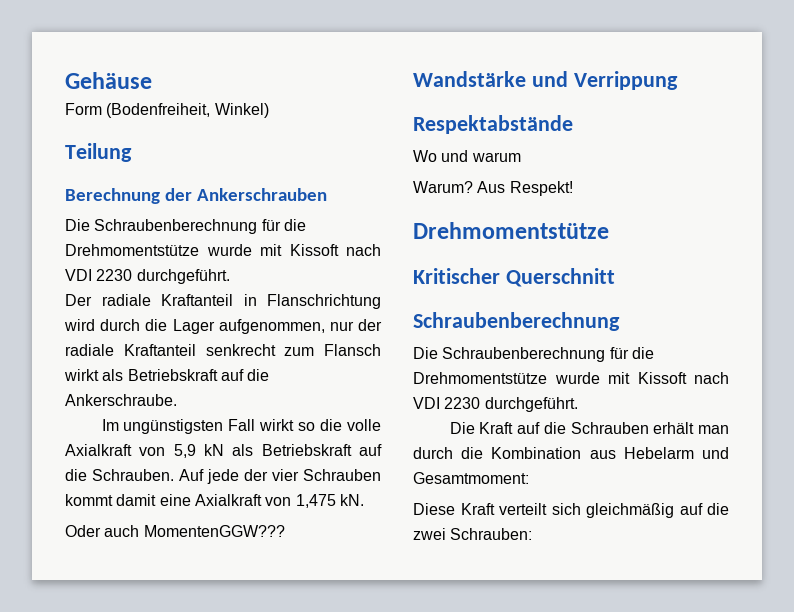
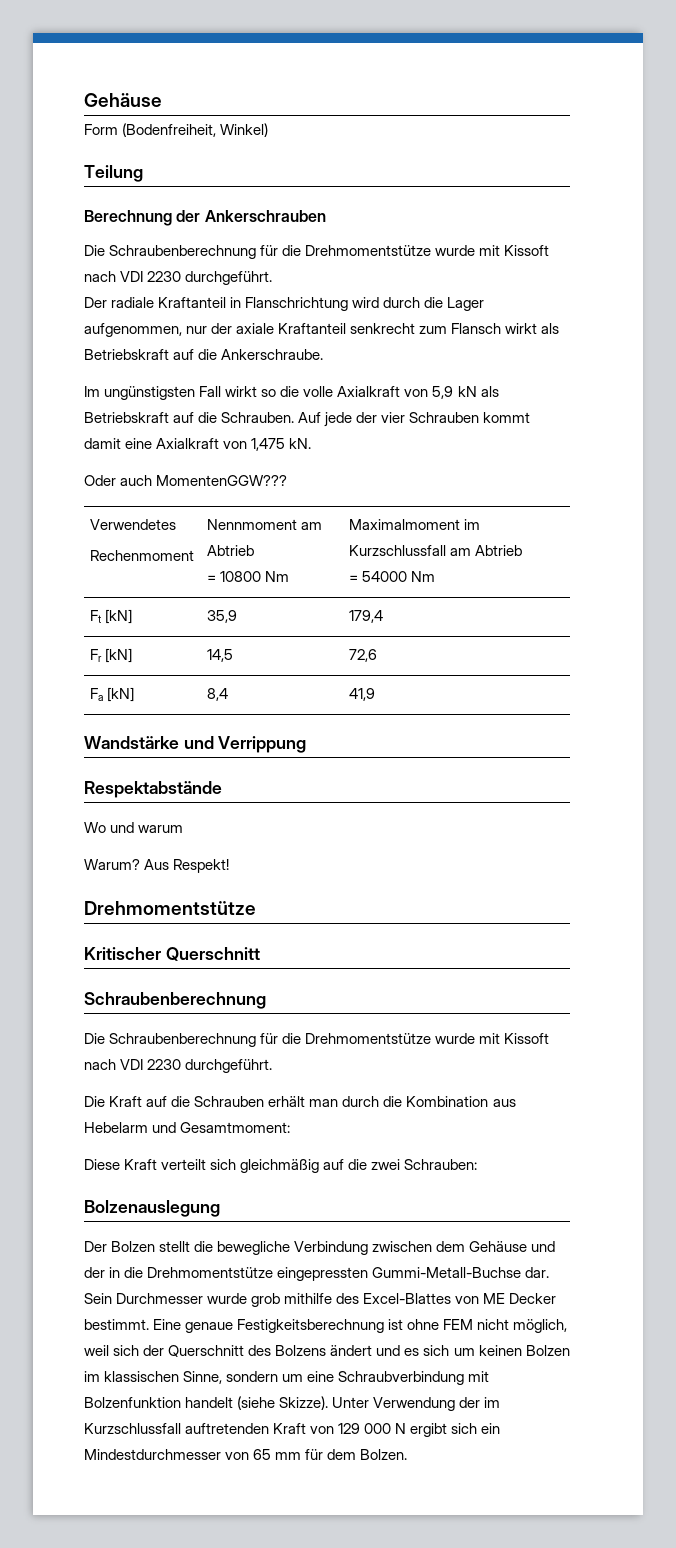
- Der radiale Kraftanteil in Flanschrichtung wird durch die Lager aufgenommen, nur der radiale Kraftanteil senkrecht zum Flansch wirkt als Betriebskraft auf die Ankerschraube.
+ Der radiale Kraftanteil in Flanschrichtung wird durch die Lager aufgenommen, nur der axiale Kraftanteil senkrecht zum Flansch wirkt als Betriebskraft auf die Ankerschraube.
+ Verwendetes
+ Rechenmoment | Nennmoment am Abtrieb
+ = 10800 Nm | Maximalmoment im Kurzschlussfall am Abtrieb
+ = 54000 Nm
+ Ft [kN] | 35,9 | 179,4
+ Fr [kN] | 14,5 | 72,6
+ Fa [kN] | 8,4 | 41,9
+ Bolzenauslegung
+ Der Bolzen stellt die bewegliche Verbindung zwischen dem Gehäuse und der in die Drehmomentstütze eingepressten Gummi-Metall-Buchse dar. Sein Durchmesser wurde grob mithilfe des Excel-Blattes von ME Decker bestimmt. Eine genaue Festigkeitsberechnung ist ohne FEM nicht möglich, weil sich der Querschnitt des Bolzens ändert und es sich um keinen Bolzen im klassischen Sinne, sondern um eine Schraubverbindung mit Bolzenfunktion handelt (siehe Skizze). Unter Verwendung der im Kurzschlussfall auftretenden Kraft von 129 000 N ergibt sich ein Mindestdurchmesser von 65 mm für dem Bolzen.

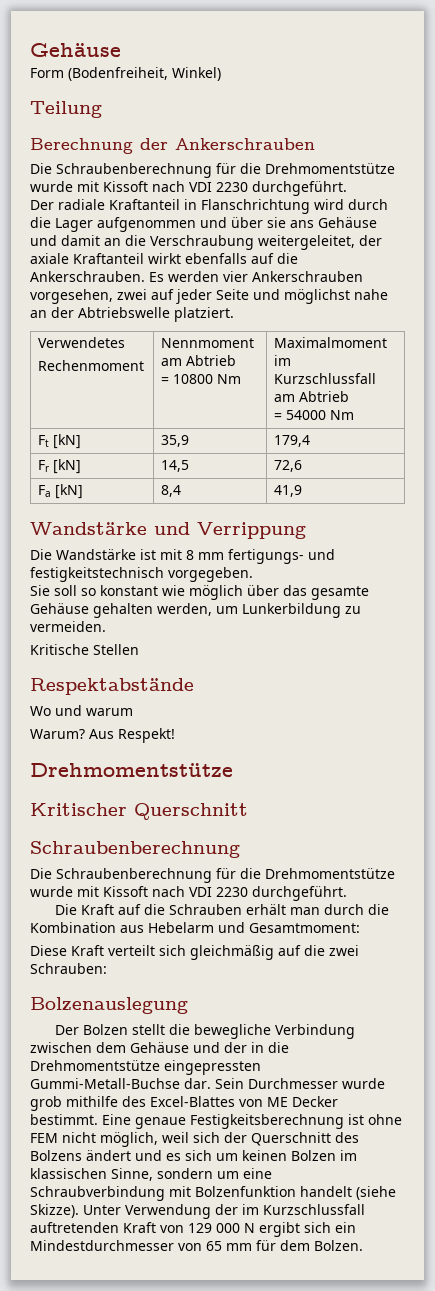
- Der radiale Kraftanteil in Flanschrichtung wird durch die Lager aufgenommen, nur der axiale Kraftanteil senkrecht zum Flansch wirkt als Betriebskraft auf die Ankerschraube.
- Im ungünstigsten Fall wirkt so die volle Axialkraft von 5,9 kN als Betriebskraft auf die Schrauben. Auf jede der vier Schrauben kommt damit eine Axialkraft von 1,475 kN.
- Oder auch MomentenGGW???
+ Der radiale Kraftanteil in Flanschrichtung wird durch die Lager aufgenommen und über sie ans Gehäuse und damit an die Verschraubung weitergeleitet, der axiale Kraftanteil wirkt ebenfalls auf die Ankerschrauben. Es werden vier Ankerschrauben vorgesehen, zwei auf jeder Seite und möglichst nahe an der Abtriebswelle platziert.
+ Die Wandstärke ist mit 8 mm fertigungs- und festigkeitstechnisch vorgegeben.
+ Sie soll so konstant wie möglich über das gesamte Gehäuse gehalten werden, um Lunkerbildung zu vermeiden.
+ Kritische Stellen

